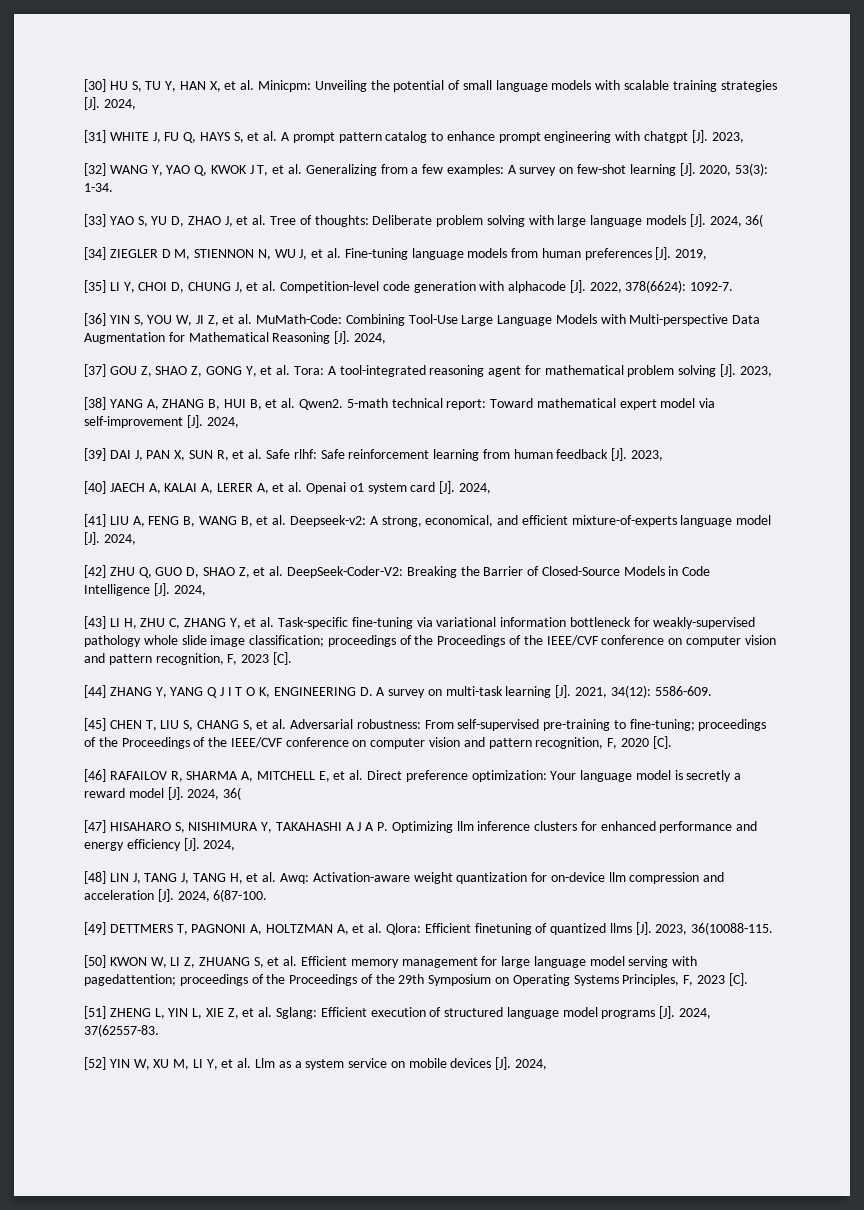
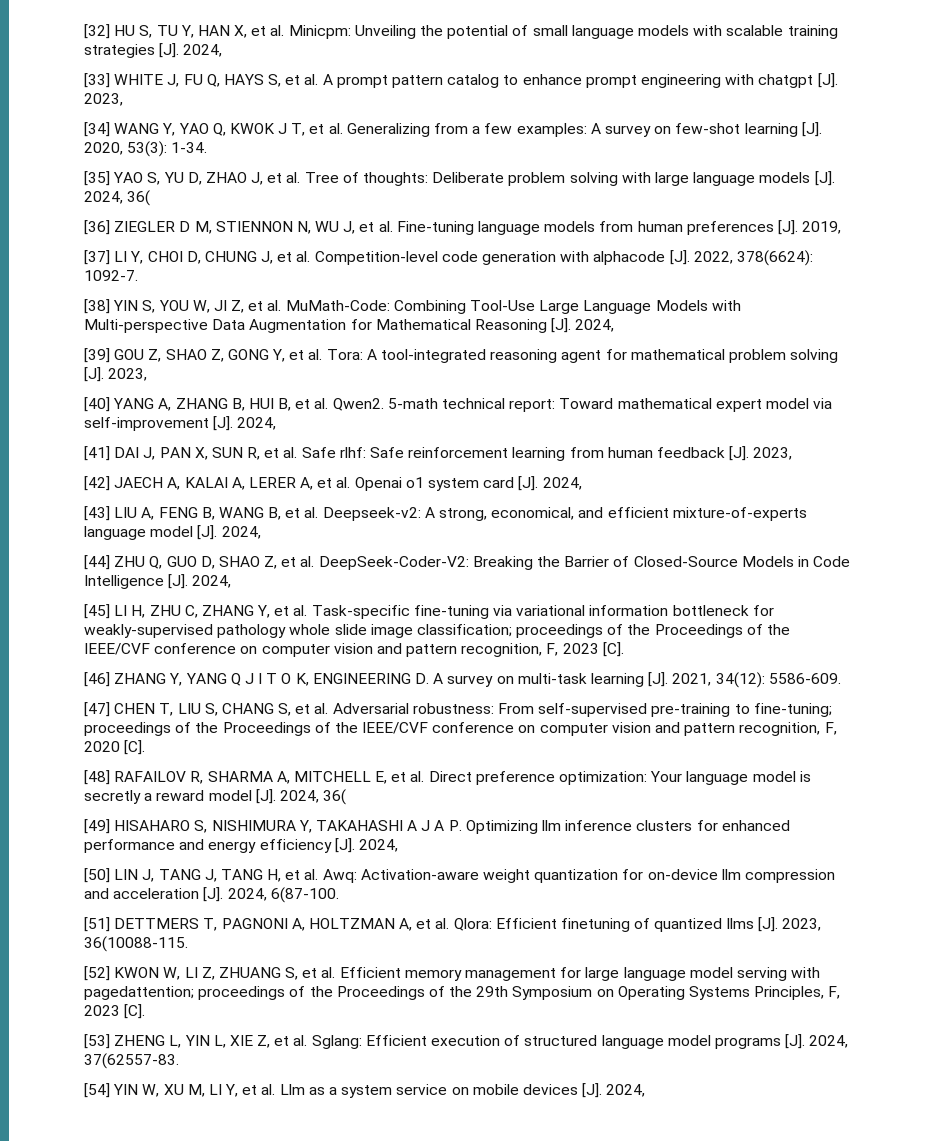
- [30] HU S, TU Y, HAN X, et al. Minicpm: Unveiling the potential of small language models with scalable training strategies [J]. 2024,
+ [32] HU S, TU Y, HAN X, et al. Minicpm: Unveiling the potential of small language models with scalable training strategies [J]. 2024,
- [31] WHITE J, FU Q, HAYS S, et al. A prompt pattern catalog to enhance prompt engineering with chatgpt [J]. 2023,
+ [33] WHITE J, FU Q, HAYS S, et al. A prompt pattern catalog to enhance prompt engineering with chatgpt [J]. 2023,
- [32] WANG Y, YAO Q, KWOK J T, et al. Generalizing from a few examples: A survey on few-shot learning [J]. 2020, 53(3): 1-34.
+ [34] WANG Y, YAO Q, KWOK J T, et al. Generalizing from a few examples: A survey on few-shot learning [J]. 2020, 53(3): 1-34.
- [33] YAO S, YU D, ZHAO J, et al. Tree of thoughts: Deliberate problem solving with large language models [J]. 2024, 36(
+ [35] YAO S, YU D, ZHAO J, et al. Tree of thoughts: Deliberate problem solving with large language models [J]. 2024, 36(
- [34] ZIEGLER D M, STIENNON N, WU J, et al. Fine-tuning language models from human preferences [J]. 2019,
+ [36] ZIEGLER D M, STIENNON N, WU J, et al. Fine-tuning language models from human preferences [J]. 2019,
- [35] LI Y, CHOI D, CHUNG J, et al. Competition-level code generation with alphacode [J]. 2022, 378(6624): 1092-7.
+ [37] LI Y, CHOI D, CHUNG J, et al. Competition-level code generation with alphacode [J]. 2022, 378(6624): 1092-7.
- [36] YIN S, YOU W, JI Z, et al. MuMath-Code: Combining Tool-Use Large Language Models with Multi-perspective Data Augmentation for Mathematical Reasoning [J]. 2024,
+ [38] YIN S, YOU W, JI Z, et al. MuMath-Code: Combining Tool-Use Large Language Models with Multi-perspective Data Augmentation for Mathematical Reasoning [J]. 2024,
- [37] GOU Z, SHAO Z, GONG Y, et al. Tora: A tool-integrated reasoning agent for mathematical problem solving [J]. 2023,
+ [39] GOU Z, SHAO Z, GONG Y, et al. Tora: A tool-integrated reasoning agent for mathematical problem solving [J]. 2023,
- [38] YANG A, ZHANG B, HUI B, et al. Qwen2.
+ [40] YANG A, ZHANG B, HUI B, et al. Qwen2.
- [39] DAI J, PAN X, SUN R, et al. Safe rlhf: Safe reinforcement learning from human feedback [J]. 2023,
+ [41] DAI J, PAN X, SUN R, et al. Safe rlhf: Safe reinforcement learning from human feedback [J]. 2023,
- [40] JAECH A, KALAI A, LERER A, et al. Openai o1 system card [J]. 2024,
+ [42] JAECH A, KALAI A, LERER A, et al. Openai o1 system card [J]. 2024,
- [41] LIU A, FENG B, WANG B, et al. Deepseek-v2: A strong, economical, and efficient mixture-of-experts language model [J]. 2024,
+ [43] LIU A, FENG B, WANG B, et al. Deepseek-v2: A strong, economical, and efficient mixture-of-experts language model [J]. 2024,
- [42] ZHU Q, GUO D, SHAO Z, et al. DeepSeek-Coder-V2: Breaking the Barrier of Closed-Source Models in Code Intelligence [J]. 2024,
+ [44] ZHU Q, GUO D, SHAO Z, et al. DeepSeek-Coder-V2: Breaking the Barrier of Closed-Source Models in Code Intelligence [J]. 2024,
- [43] LI H, ZHU C, ZHANG Y, et al. Task-specific fine-tuning via variational information bottleneck for weakly-supervised pathology whole slide image classification; proceedings of the Proceedings of the IEEE/CVF conference on computer vision and pattern recognition, F, 2023 [C].
+ [45] LI H, ZHU C, ZHANG Y, et al. Task-specific fine-tuning via variational information bottleneck for weakly-supervised pathology whole slide image classification; proceedings of the Proceedings of the IEEE/CVF conference on computer vision and pattern recognition, F, 2023 [C].
- [44] ZHANG Y, YANG Q J I T O K, ENGINEERING D. A survey on multi-task learning [J]. 2021, 34(12): 5586-609.
+ [46] ZHANG Y, YANG Q J I T O K, ENGINEERING D. A survey on multi-task learning [J]. 2021, 34(12): 5586-609.
- [45] CHEN T, LIU S, CHANG S, et al. Adversarial robustness: From self-supervised pre-training to fine-tuning; proceedings of the Proceedings of the IEEE/CVF conference on computer vision and pattern recognition, F, 2020 [C].
+ [47] CHEN T, LIU S, CHANG S, et al. Adversarial robustness: From self-supervised pre-training to fine-tuning; proceedings of the Proceedings of the IEEE/CVF conference on computer vision and pattern recognition, F, 2020 [C].
- [46] RAFAILOV R, SHARMA A, MITCHELL E, et al. Direct preference optimization: Your language model is secretly a reward model [J]. 2024, 36(
+ [48] RAFAILOV R, SHARMA A, MITCHELL E, et al. Direct preference optimization: Your language model is secretly a reward model [J]. 2024, 36(
- [47] HISAHARO S, NISHIMURA Y, TAKAHASHI A J A P. Optimizing llm inference clusters for enhanced performance and energy efficiency [J]. 2024,
+ [49] HISAHARO S, NISHIMURA Y, TAKAHASHI A J A P. Optimizing llm inference clusters for enhanced performance and energy efficiency [J]. 2024,
- [48] LIN J, TANG J, TANG H, et al. Awq: Activation-aware weight quantization for on-device llm compression and acceleration [J]. 2024, 6(87-100.
+ [50] LIN J, TANG J, TANG H, et al. Awq: Activation-aware weight quantization for on-device llm compression and acceleration [J]. 2024, 6(87-100.
- [49] DETTMERS T, PAGNONI A, HOLTZMAN A, et al. Qlora: Efficient finetuning of quantized llms [J]. 2023, 36(10088-115.
+ [51] DETTMERS T, PAGNONI A, HOLTZMAN A, et al. Qlora: Efficient finetuning of quantized llms [J]. 2023, 36(10088-115.
- [50] KWON W, LI Z, ZHUANG S, et al. Efficient memory management for large language model serving with pagedattention; proceedings of the Proceedings of the 29th Symposium on Operating Systems Principles, F, 2023 [C].
+ [52] KWON W, LI Z, ZHUANG S, et al. Efficient memory management for large language model serving with pagedattention; proceedings of the Proceedings of the 29th Symposium on Operating Systems Principles, F, 2023 [C].
- [51] ZHENG L, YIN L, XIE Z, et al. Sglang: Efficient execution of structured language model programs [J]. 2024, 37(62557-83.
+ [53] ZHENG L, YIN L, XIE Z, et al. Sglang: Efficient execution of structured language model programs [J]. 2024, 37(62557-83.
- [52] YIN W, XU M, LI Y, et al. Llm as a system service on mobile devices [J]. 2024,
+ [54] YIN W, XU M, LI Y, et al. Llm as a system service on mobile devices [J]. 2024,

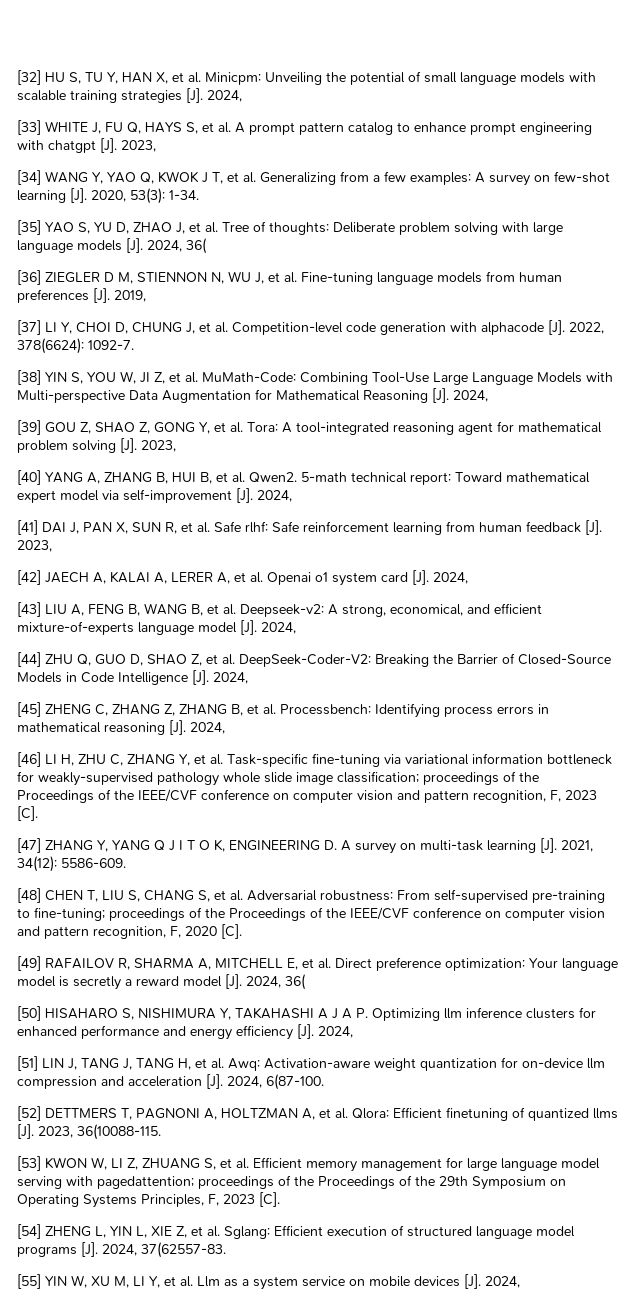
- [45] LI H, ZHU C, ZHANG Y, et al. Task-specific fine-tuning via variational information bottleneck for weakly-supervised pathology whole slide image classification; proceedings of the Proceedings of the IEEE/CVF conference on computer vision and pattern recognition, F, 2023 [C].
+ [45] ZHENG C, ZHANG Z, ZHANG B, et al. Processbench: Identifying process errors in mathematical reasoning [J]. 2024,
+ [46] LI H, ZHU C, ZHANG Y, et al. Task-specific fine-tuning via variational information bottleneck for weakly-supervised pathology whole slide image classification; proceedings of the Proceedings of the IEEE/CVF conference on computer vision and pattern recognition, F, 2023 [C].
- [46] ZHANG Y, YANG Q J I T O K, ENGINEERING D. A survey on multi-task learning [J]. 2021, 34(12): 5586-609.
+ [47] ZHANG Y, YANG Q J I T O K, ENGINEERING D. A survey on multi-task learning [J]. 2021, 34(12): 5586-609.
- [47] CHEN T, LIU S, CHANG S, et al. Adversarial robustness: From self-supervised pre-training to fine-tuning; proceedings of the Proceedings of the IEEE/CVF conference on computer vision and pattern recognition, F, 2020 [C].
+ [48] CHEN T, LIU S, CHANG S, et al. Adversarial robustness: From self-supervised pre-training to fine-tuning; proceedings of the Proceedings of the IEEE/CVF conference on computer vision and pattern recognition, F, 2020 [C].
- [48] RAFAILOV R, SHARMA A, MITCHELL E, et al. Direct preference optimization: Your language model is secretly a reward model [J]. 2024, 36(
+ [49] RAFAILOV R, SHARMA A, MITCHELL E, et al. Direct preference optimization: Your language model is secretly a reward model [J]. 2024, 36(
- [49] HISAHARO S, NISHIMURA Y, TAKAHASHI A J A P. Optimizing llm inference clusters for enhanced performance and energy efficiency [J]. 2024,
+ [50] HISAHARO S, NISHIMURA Y, TAKAHASHI A J A P. Optimizing llm inference clusters for enhanced performance and energy efficiency [J]. 2024,
- [50] LIN J, TANG J, TANG H, et al. Awq: Activation-aware weight quantization for on-device llm compression and acceleration [J]. 2024, 6(87-100.
+ [51] LIN J, TANG J, TANG H, et al. Awq: Activation-aware weight quantization for on-device llm compression and acceleration [J]. 2024, 6(87-100.
- [51] DETTMERS T, PAGNONI A, HOLTZMAN A, et al. Qlora: Efficient finetuning of quantized llms [J]. 2023, 36(10088-115.
+ [52] DETTMERS T, PAGNONI A, HOLTZMAN A, et al. Qlora: Efficient finetuning of quantized llms [J]. 2023, 36(10088-115.
- [52] KWON W, LI Z, ZHUANG S, et al. Efficient memory management for large language model serving with pagedattention; proceedings of the Proceedings of the 29th Symposium on Operating Systems Principles, F, 2023 [C].
+ [53] KWON W, LI Z, ZHUANG S, et al. Efficient memory management for large language model serving with pagedattention; proceedings of the Proceedings of the 29th Symposium on Operating Systems Principles, F, 2023 [C].
- [53] ZHENG L, YIN L, XIE Z, et al. Sglang: Efficient execution of structured language model programs [J]. 2024, 37(62557-83.
+ [54] ZHENG L, YIN L, XIE Z, et al. Sglang: Efficient execution of structured language model programs [J]. 2024, 37(62557-83.
- [54] YIN W, XU M, LI Y, et al. Llm as a system service on mobile devices [J]. 2024,
+ [55] YIN W, XU M, LI Y, et al. Llm as a system service on mobile devices [J]. 2024,

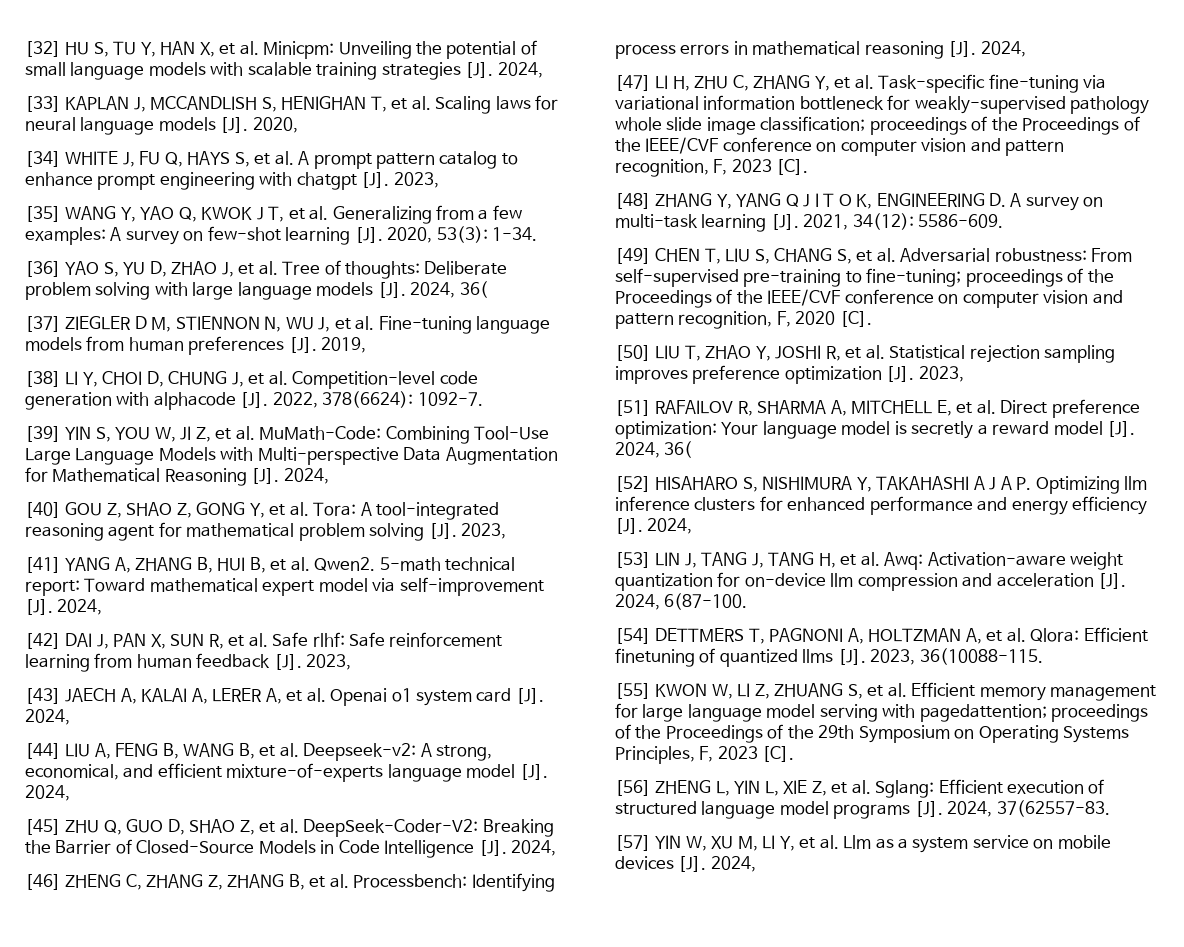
- [33] WHITE J, FU Q, HAYS S, et al. A prompt pattern catalog to enhance prompt engineering with chatgpt [J]. 2023,
+ [33] KAPLAN J, MCCANDLISH S, HENIGHAN T, et al. Scaling laws for neural language models [J]. 2020,
+ [34] WHITE J, FU Q, HAYS S, et al. A prompt pattern catalog to enhance prompt engineering with chatgpt [J]. 2023,
- [34] WANG Y, YAO Q, KWOK J T, et al. Generalizing from a few examples: A survey on few-shot learning [J]. 2020, 53(3): 1-34.
+ [35] WANG Y, YAO Q, KWOK J T, et al. Generalizing from a few examples: A survey on few-shot learning [J]. 2020, 53(3): 1-34.
- [35] YAO S, YU D, ZHAO J, et al. Tree of thoughts: Deliberate problem solving with large language models [J]. 2024, 36(
+ [36] YAO S, YU D, ZHAO J, et al. Tree of thoughts: Deliberate problem solving with large language models [J]. 2024, 36(
- [36] ZIEGLER D M, STIENNON N, WU J, et al. Fine-tuning language models from human preferences [J]. 2019,
+ [37] ZIEGLER D M, STIENNON N, WU J, et al. Fine-tuning language models from human preferences [J]. 2019,
- [37] LI Y, CHOI D, CHUNG J, et al. Competition-level code generation with alphacode [J]. 2022, 378(6624): 1092-7.
+ [38] LI Y, CHOI D, CHUNG J, et al. Competition-level code generation with alphacode [J]. 2022, 378(6624): 1092-7.
- [38] YIN S, YOU W, JI Z, et al. MuMath-Code: Combining Tool-Use Large Language Models with Multi-perspective Data Augmentation for Mathematical Reasoning [J]. 2024,
+ [39] YIN S, YOU W, JI Z, et al. MuMath-Code: Combining Tool-Use Large Language Models with Multi-perspective Data Augmentation for Mathematical Reasoning [J]. 2024,
- [39] GOU Z, SHAO Z, GONG Y, et al. Tora: A tool-integrated reasoning agent for mathematical problem solving [J]. 2023,
+ [40] GOU Z, SHAO Z, GONG Y, et al. Tora: A tool-integrated reasoning agent for mathematical problem solving [J]. 2023,
- [40] YANG A, ZHANG B, HUI B, et al. Qwen2.
+ [41] YANG A, ZHANG B, HUI B, et al. Qwen2.
- [41] DAI J, PAN X, SUN R, et al. Safe rlhf: Safe reinforcement learning from human feedback [J]. 2023,
+ [42] DAI J, PAN X, SUN R, et al. Safe rlhf: Safe reinforcement learning from human feedback [J]. 2023,
- [42] JAECH A, KALAI A, LERER A, et al. Openai o1 system card [J]. 2024,
+ [43] JAECH A, KALAI A, LERER A, et al. Openai o1 system card [J]. 2024,
- [43] LIU A, FENG B, WANG B, et al. Deepseek-v2: A strong, economical, and efficient mixture-of-experts language model [J]. 2024,
+ [44] LIU A, FENG B, WANG B, et al. Deepseek-v2: A strong, economical, and efficient mixture-of-experts language model [J]. 2024,
- [44] ZHU Q, GUO D, SHAO Z, et al. DeepSeek-Coder-V2: Breaking the Barrier of Closed-Source Models in Code Intelligence [J]. 2024,
+ [45] ZHU Q, GUO D, SHAO Z, et al. DeepSeek-Coder-V2: Breaking the Barrier of Closed-Source Models in Code Intelligence [J]. 2024,
- [45] ZHENG C, ZHANG Z, ZHANG B, et al. Processbench: Identifying process errors in mathematical reasoning [J]. 2024,
+ [46] ZHENG C, ZHANG Z, ZHANG B, et al. Processbench: Identifying process errors in mathematical reasoning [J]. 2024,
- [46] LI H, ZHU C, ZHANG Y, et al. Task-specific fine-tuning via variational information bottleneck for weakly-supervised pathology whole slide image classification; proceedings of the Proceedings of the IEEE/CVF conference on computer vision and pattern recognition, F, 2023 [C].
+ [47] LI H, ZHU C, ZHANG Y, et al. Task-specific fine-tuning via variational information bottleneck for weakly-supervised pathology whole slide image classification; proceedings of the Proceedings of the IEEE/CVF conference on computer vision and pattern recognition, F, 2023 [C].
- [47] ZHANG Y, YANG Q J I T O K, ENGINEERING D. A survey on multi-task learning [J]. 2021, 34(12): 5586-609.
+ [48] ZHANG Y, YANG Q J I T O K, ENGINEERING D. A survey on multi-task learning [J]. 2021, 34(12): 5586-609.
- [48] CHEN T, LIU S, CHANG S, et al. Adversarial robustness: From self-supervised pre-training to fine-tuning; proceedings of the Proceedings of the IEEE/CVF conference on computer vision and pattern recognition, F, 2020 [C].
+ [49] CHEN T, LIU S, CHANG S, et al. Adversarial robustness: From self-supervised pre-training to fine-tuning; proceedings of the Proceedings of the IEEE/CVF conference on computer vision and pattern recognition, F, 2020 [C].
- [49] RAFAILOV R, SHARMA A, MITCHELL E, et al. Direct preference optimization: Your language model is secretly a reward model [J]. 2024, 36(
+ [50] LIU T, ZHAO Y, JOSHI R, et al. Statistical rejection sampling improves preference optimization [J]. 2023,
+ [51] RAFAILOV R, SHARMA A, MITCHELL E, et al. Direct preference optimization: Your language model is secretly a reward model [J]. 2024, 36(
- [50] HISAHARO S, NISHIMURA Y, TAKAHASHI A J A P. Optimizing llm inference clusters for enhanced performance and energy efficiency [J]. 2024,
+ [52] HISAHARO S, NISHIMURA Y, TAKAHASHI A J A P. Optimizing llm inference clusters for enhanced performance and energy efficiency [J]. 2024,
- [51] LIN J, TANG J, TANG H, et al. Awq: Activation-aware weight quantization for on-device llm compression and acceleration [J]. 2024, 6(87-100.
+ [53] LIN J, TANG J, TANG H, et al. Awq: Activation-aware weight quantization for on-device llm compression and acceleration [J]. 2024, 6(87-100.
- [52] DETTMERS T, PAGNONI A, HOLTZMAN A, et al. Qlora: Efficient finetuning of quantized llms [J]. 2023, 36(10088-115.
+ [54] DETTMERS T, PAGNONI A, HOLTZMAN A, et al. Qlora: Efficient finetuning of quantized llms [J]. 2023, 36(10088-115.
- [53] KWON W, LI Z, ZHUANG S, et al. Efficient memory management for large language model serving with pagedattention; proceedings of the Proceedings of the 29th Symposium on Operating Systems Principles, F, 2023 [C].
+ [55] KWON W, LI Z, ZHUANG S, et al. Efficient memory management for large language model serving with pagedattention; proceedings of the Proceedings of the 29th Symposium on Operating Systems Principles, F, 2023 [C].
- [54] ZHENG L, YIN L, XIE Z, et al. Sglang: Efficient execution of structured language model programs [J]. 2024, 37(62557-83.
+ [56] ZHENG L, YIN L, XIE Z, et al. Sglang: Efficient execution of structured language model programs [J]. 2024, 37(62557-83.
- [55] YIN W, XU M, LI Y, et al. Llm as a system service on mobile devices [J]. 2024,
+ [57] YIN W, XU M, LI Y, et al. Llm as a system service on mobile devices [J]. 2024,

